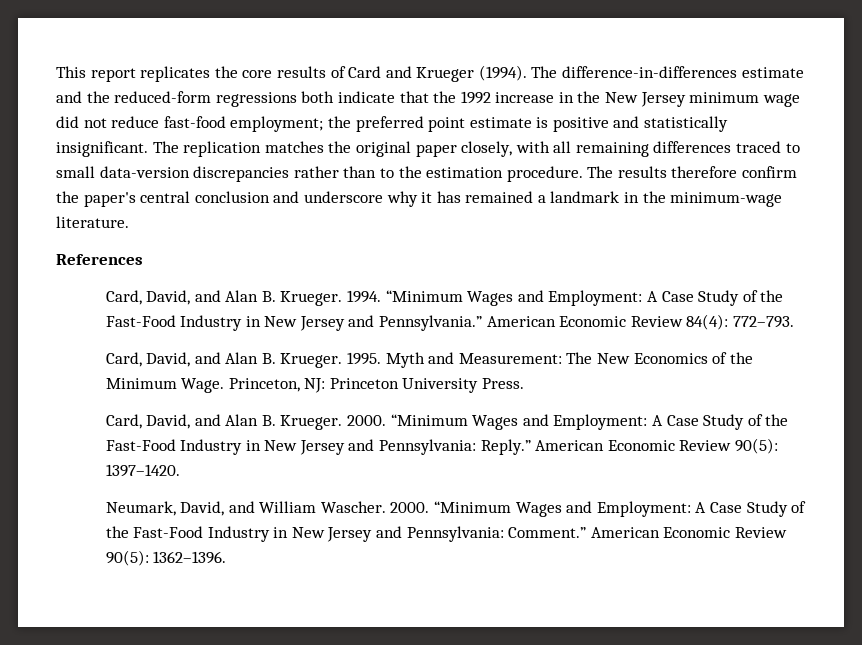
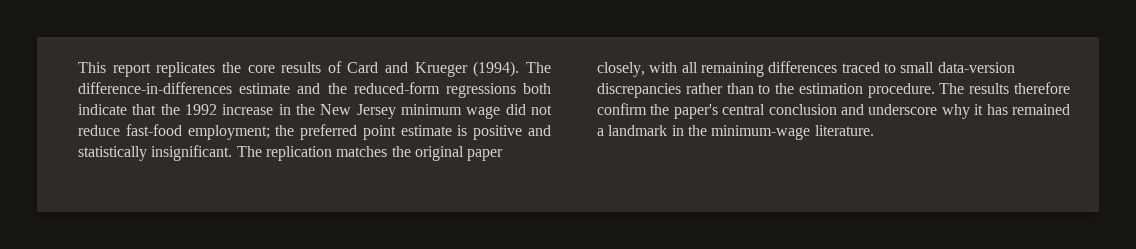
- References
- Card, David, and Alan B. Krueger. 1994. “Minimum Wages and Employment: A Case Study of the Fast-Food Industry in New Jersey and Pennsylvania.” American Economic Review 84(4): 772–793.
- Card, David, and Alan B. Krueger. 1995. Myth and Measurement: The New Economics of the Minimum Wage. Princeton, NJ: Princeton University Press.
- Card, David, and Alan B. Krueger. 2000. “Minimum Wages and Employment: A Case Study of the Fast-Food Industry in New Jersey and Pennsylvania: Reply.” American Economic Review 90(5): 1397–1420.
- Neumark, David, and William Wascher. 2000. “Minimum Wages and Employment: A Case Study of the Fast-Food Industry in New Jersey and Pennsylvania: Comment.” American Economic Review 90(5): 1362–1396.

